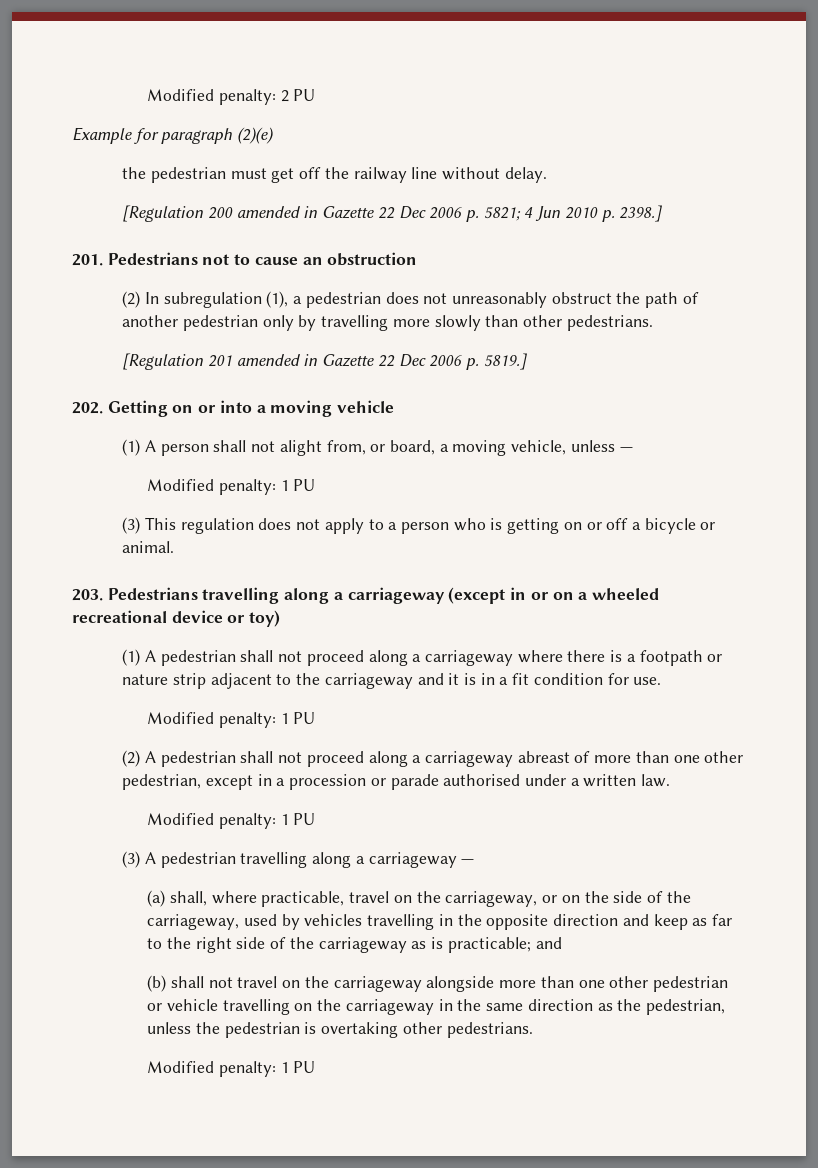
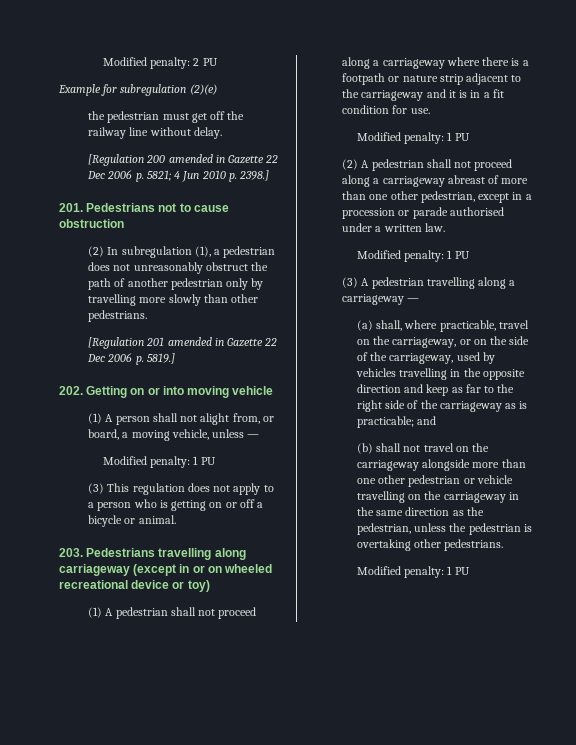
- Example for paragraph (2)(e)
+ Example for subregulation (2)(e)
- 201. Pedestrians not to cause an obstruction
+ 201. Pedestrians not to cause obstruction
- 202. Getting on or into a moving vehicle
+ 202. Getting on or into moving vehicle
- 203. Pedestrians travelling along a carriageway (except in or on a wheeled recreational device or toy)
+ 203. Pedestrians travelling along carriageway (except in or on wheeled recreational device or toy)

